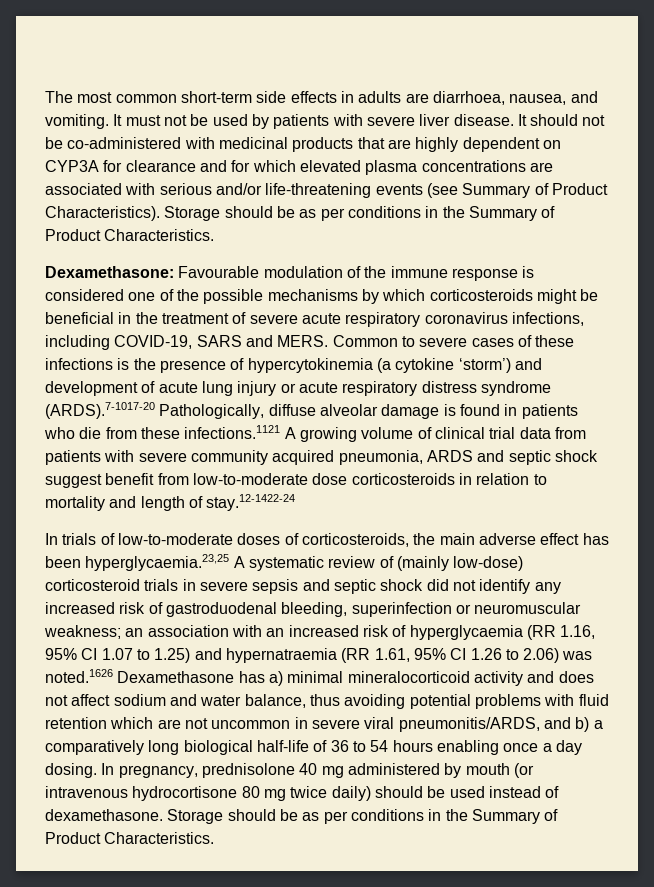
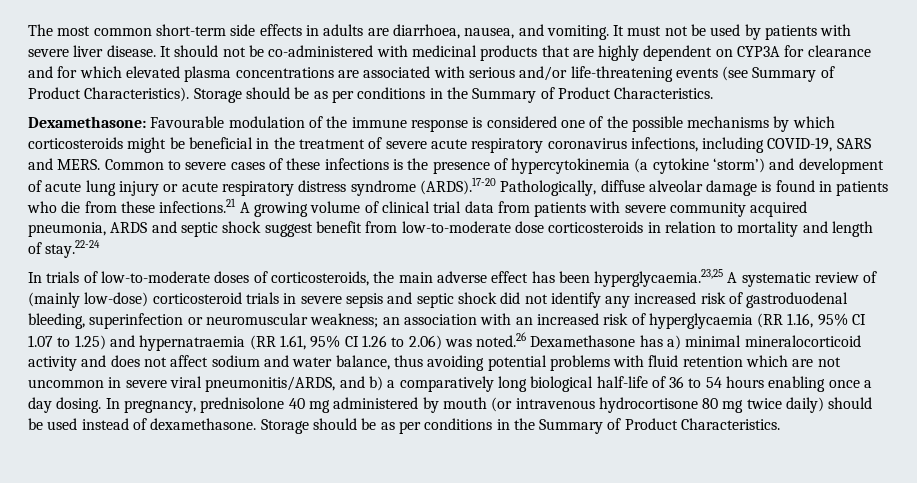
- Common to severe cases of these infections is the presence of hypercytokinemia (a cytokine ‘storm’) and development of acute lung injury or acute respiratory distress syndrome (ARDS).7-1017-20 Pathologically, diffuse alveolar damage is found in patients who die from these infections.1121 A growing volume of clinical trial data from patients with severe community acquired pneumonia, ARDS and septic shock suggest benefit from low-to-moderate dose corticosteroids in relation to mortality and length of stay.12-1422-24
+ Common to severe cases of these infections is the presence of hypercytokinemia (a cytokine ‘storm’) and development of acute lung injury or acute respiratory distress syndrome (ARDS).17-20 Pathologically, diffuse alveolar damage is found in patients who die from these infections.21 A growing volume of clinical trial data from patients with severe community acquired pneumonia, ARDS and septic shock suggest benefit from low-to-moderate dose corticosteroids in relation to mortality and length of stay.22-24
- an association with an increased risk of hyperglycaemia (RR 1.16, 95% CI 1.07 to 1.25) and hypernatraemia (RR 1.61, 95% CI 1.26 to 2.06) was noted.1626 Dexamethasone has a) minimal mineralocorticoid activity and does not affect sodium and water balance, thus avoiding potential problems with fluid retention which are not uncommon in severe viral pneumonitis/ARDS, and b) a comparatively long biological half-life of 36 to 54 hours enabling once a day dosing.
+ an association with an increased risk of hyperglycaemia (RR 1.16, 95% CI 1.07 to 1.25) and hypernatraemia (RR 1.61, 95% CI 1.26 to 2.06) was noted.26 Dexamethasone has a) minimal mineralocorticoid activity and does not affect sodium and water balance, thus avoiding potential problems with fluid retention which are not uncommon in severe viral pneumonitis/ARDS, and b) a comparatively long biological half-life of 36 to 54 hours enabling once a day dosing.

